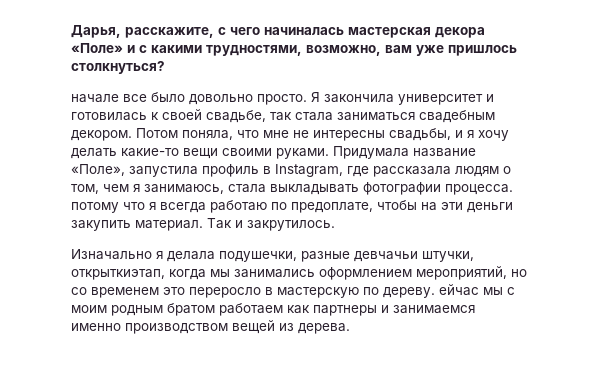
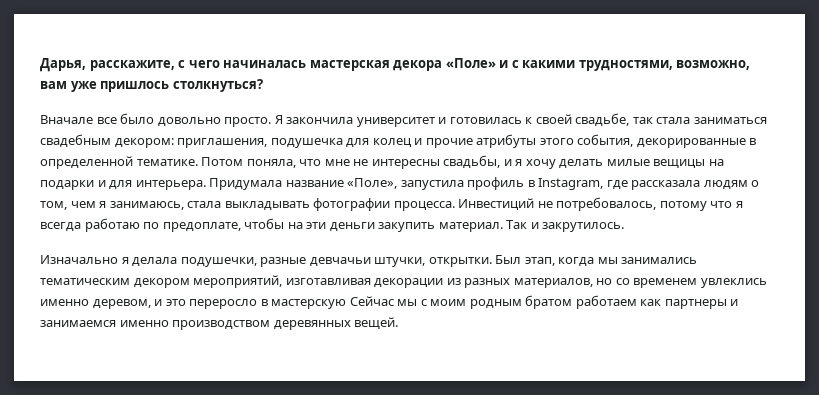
- начале все было довольно просто.
+ Вначале все было довольно просто.
- Я закончила университет и готовилась к своей свадьбе, так стала заниматься свадебным декором.
+ Я закончила университет и готовилась к своей свадьбе, так стала заниматься свадебным декором: приглашения, подушечка для колец и прочие атрибуты этого события, декорированные в определенной тематике.
- Потом поняла, что мне не интересны свадьбы, и я хочу делать какие-то вещи своими руками.
+ Потом поняла, что мне не интересны свадьбы, и я хочу делать милые вещицы на подарки и для интерьера.
- Придумала название «Поле», запустила профиль в Instagram, где рассказала людям о том, чем я занимаюсь, стала выкладывать фотографии процесса. потому что я всегда работаю по предоплате, чтобы на эти деньги закупить материал.
+ Придумала название «Поле», запустила профиль в Instagram, где рассказала людям о том, чем я занимаюсь, стала выкладывать фотографии процесса. Инвестиций не потребовалось, потому что я всегда работаю по предоплате, чтобы на эти деньги закупить материал.
- Изначально я делала подушечки, разные девчачьи штучки, открыткиэтап, когда мы занимались оформлением мероприятий, но со временем это переросло в мастерскую по дереву. ейчас мы с моим родным братом работаем как партнеры и занимаемся именно производством вещей из дерева.
+ Изначально я делала подушечки, разные девчачьи штучки, открытки. Был этап, когда мы занимались тематическим декором мероприятий, изготавливая декорации из разных материалов, но со временем увлеклись именно деревом, и это переросло в мастерскую Сейчас мы с моим родным братом работаем как партнеры и занимаемся именно производством деревянных вещей.

